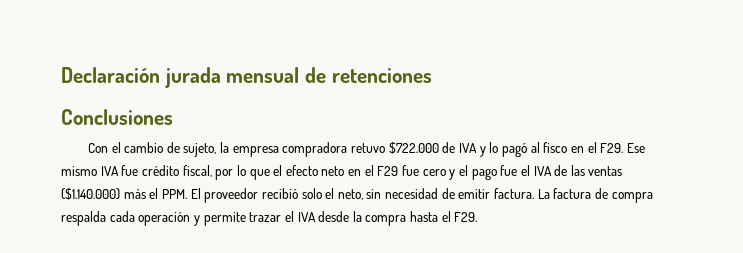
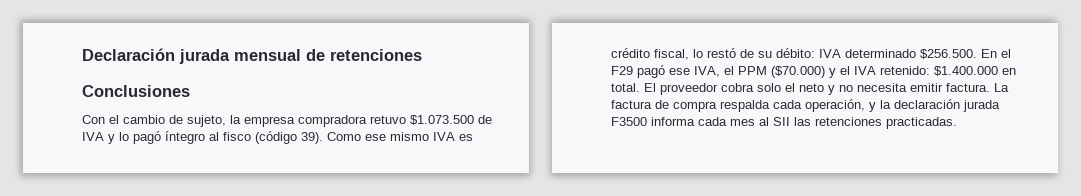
- Con el cambio de sujeto, la empresa compradora retuvo $722.000 de IVA y lo pagó al fisco en el F29. Ese mismo IVA fue crédito fiscal, por lo que el efecto neto en el F29 fue cero y el pago fue el IVA de las ventas ($1.140.000) más el PPM. El proveedor recibió solo el neto, sin necesidad de emitir factura.
+ Con el cambio de sujeto, la empresa compradora retuvo $1.073.500 de IVA y lo pagó íntegro al fisco (código 39). Como ese mismo IVA es crédito fiscal, lo restó de su débito: IVA determinado $256.500. En el F29 pagó ese IVA, el PPM ($70.000) y el IVA retenido: $1.400.000 en total. El proveedor cobra solo el neto y no necesita emitir factura.
- La factura de compra respalda cada operación y permite trazar el IVA desde la compra hasta el F29.
+ La factura de compra respalda cada operación, y la declaración jurada F3500 informa cada mes al SII las retenciones practicadas.

